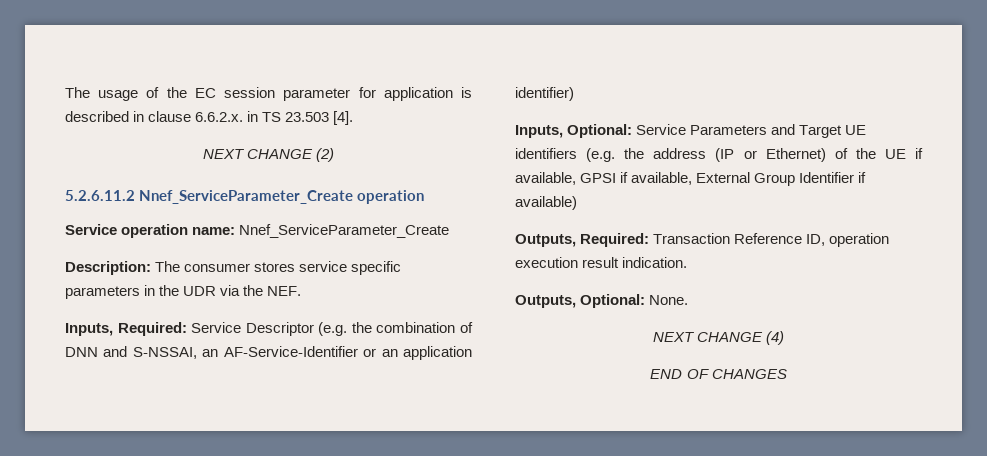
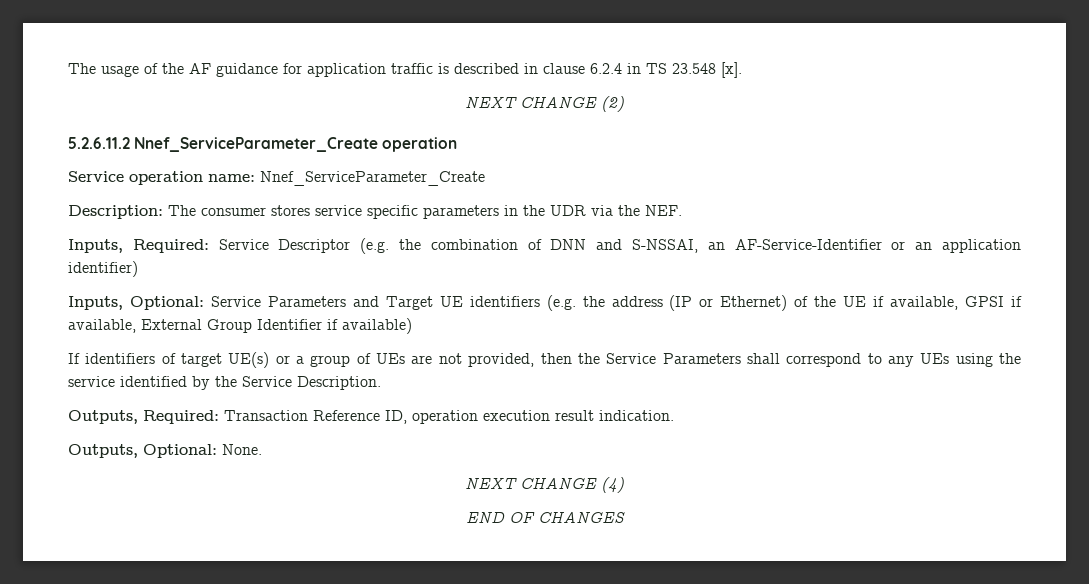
- The usage of the EC session parameter for application is described in clause 6.6.2.x. in TS 23.503 [4].
+ The usage of the AF guidance for application traffic is described in clause 6.2.4 in TS 23.548 [x].
+ If identifiers of target UE(s) or a group of UEs are not provided, then the Service Parameters shall correspond to any UEs using the service identified by the Service Description.

